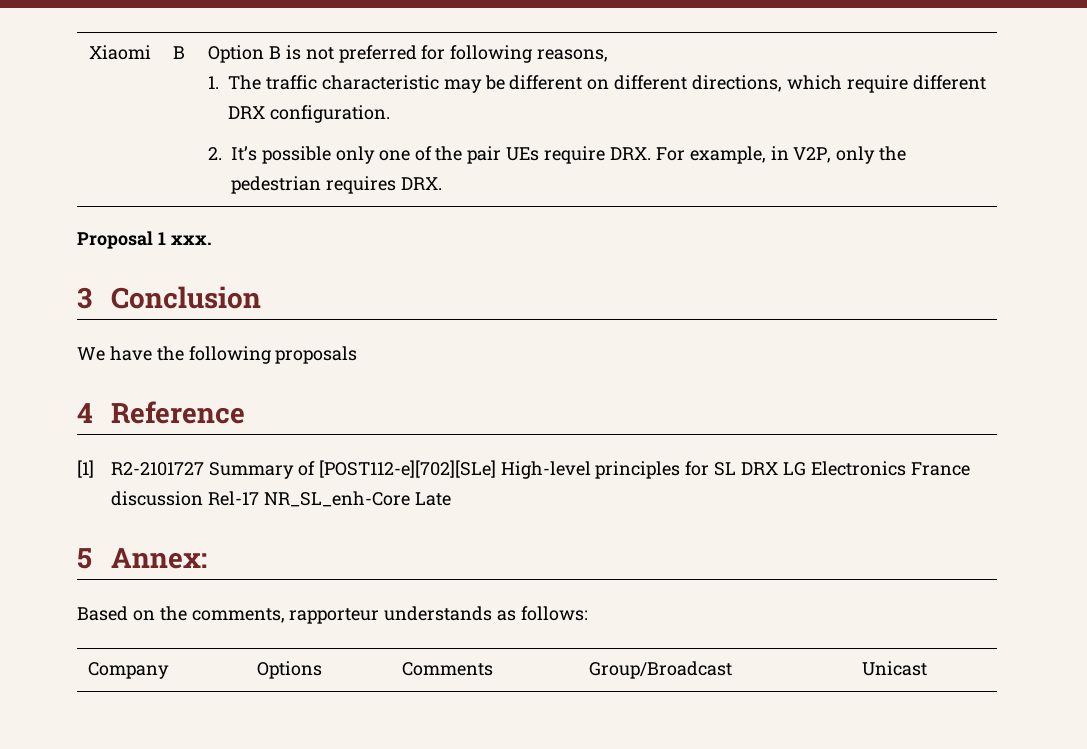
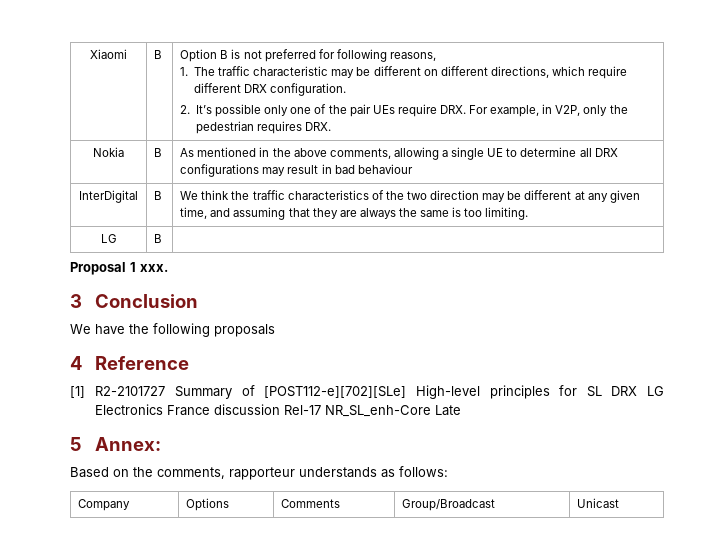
+ Nokia | B | As mentioned in the above comments, allowing a single UE to determine all DRX configurations may result in bad behaviour
+ InterDigital | B | We think the traffic characteristics of the two direction may be different at any given time, and assuming that they are always the same is too limiting.
+ LG | B |

